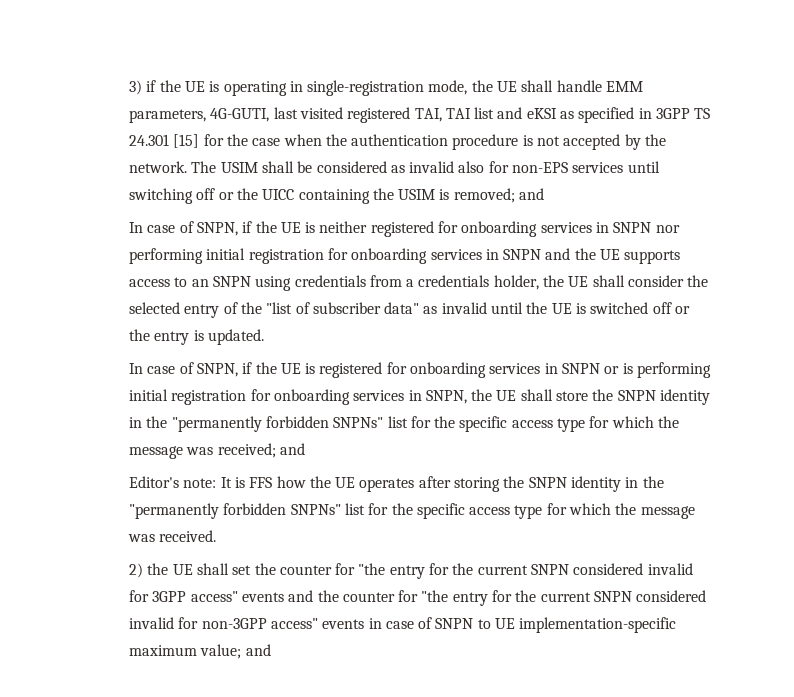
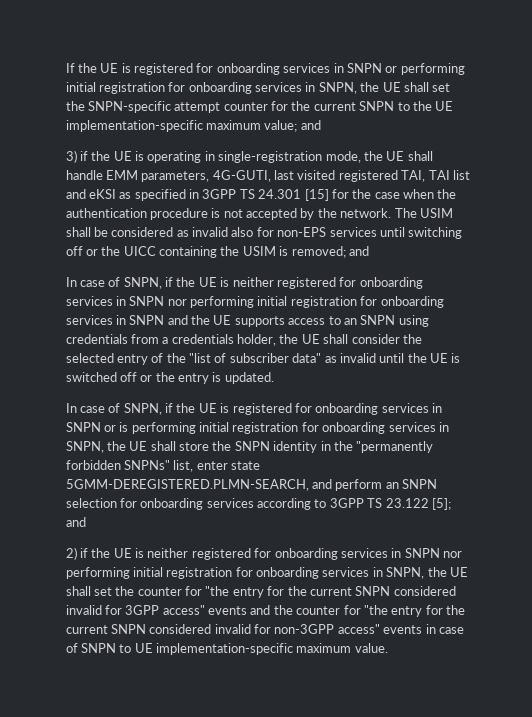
+ If the UE is registered for onboarding services in SNPN or performing initial registration for onboarding services in SNPN, the UE shall set the SNPN-specific attempt counter for the current SNPN to the UE implementation-specific maximum value; and
- In case of SNPN, if the UE is registered for onboarding services in SNPN or is performing initial registration for onboarding services in SNPN, the UE shall store the SNPN identity in the "permanently forbidden SNPNs" list for the specific access type for which the message was received; and
- Editor's note: It is FFS how the UE operates after storing the SNPN identity in the "permanently forbidden SNPNs" list for the specific access type for which the message was received.
- 2) the UE shall set the counter for "the entry for the current SNPN considered invalid for 3GPP access" events and the counter for "the entry for the current SNPN considered invalid for non-3GPP access" events in case of SNPN to UE implementation-specific maximum value; and
+ In case of SNPN, if the UE is registered for onboarding services in SNPN or is performing initial registration for onboarding services in SNPN, the UE shall store the SNPN identity in the "permanently forbidden SNPNs" list, enter state 5GMM-DEREGISTERED.PLMN-SEARCH, and perform an SNPN selection for onboarding services according to 3GPP TS 23.122 [5]; and
+ 2) if the UE is neither registered for onboarding services in SNPN nor performing initial registration for onboarding services in SNPN, the UE shall set the counter for "the entry for the current SNPN considered invalid for 3GPP access" events and the counter for "the entry for the current SNPN considered invalid for non-3GPP access" events in case of SNPN to UE implementation-specific maximum value.

